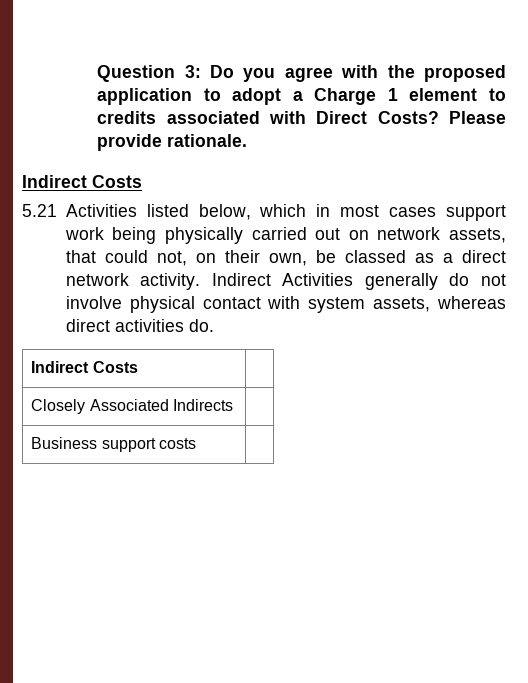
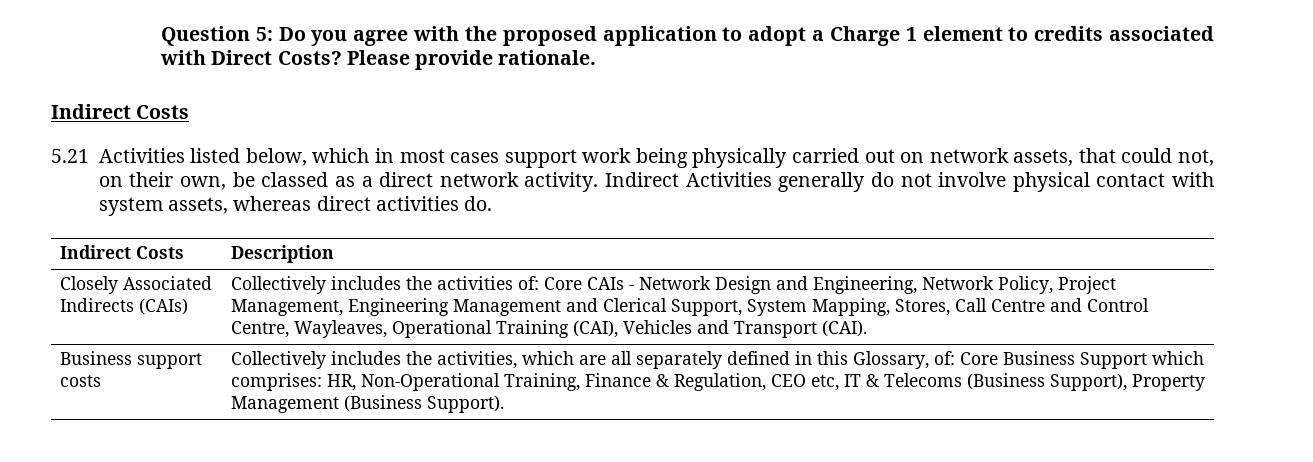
- Question 3: Do you agree with the proposed application to adopt a Charge 1 element to credits associated with Direct Costs?
+ Question 5: Do you agree with the proposed application to adopt a Charge 1 element to credits associated with Direct Costs?
- Indirect Costs |
+ Indirect Costs | Description
- Closely Associated Indirects |
- Business support costs |
+ Closely Associated Indirects (CAIs) | Collectively includes the activities of: Core CAIs - Network Design and Engineering, Network Policy, Project Management, Engineering Management and Clerical Support, System Mapping, Stores, Call Centre and Control Centre, Wayleaves, Operational Training (CAI), Vehicles and Transport (CAI).
+ Business support costs | Collectively includes the activities, which are all separately defined in this Glossary, of: Core Business Support which comprises: HR, Non-Operational Training, Finance & Regulation, CEO etc, IT & Telecoms (Business Support), Property Management (Business Support).

